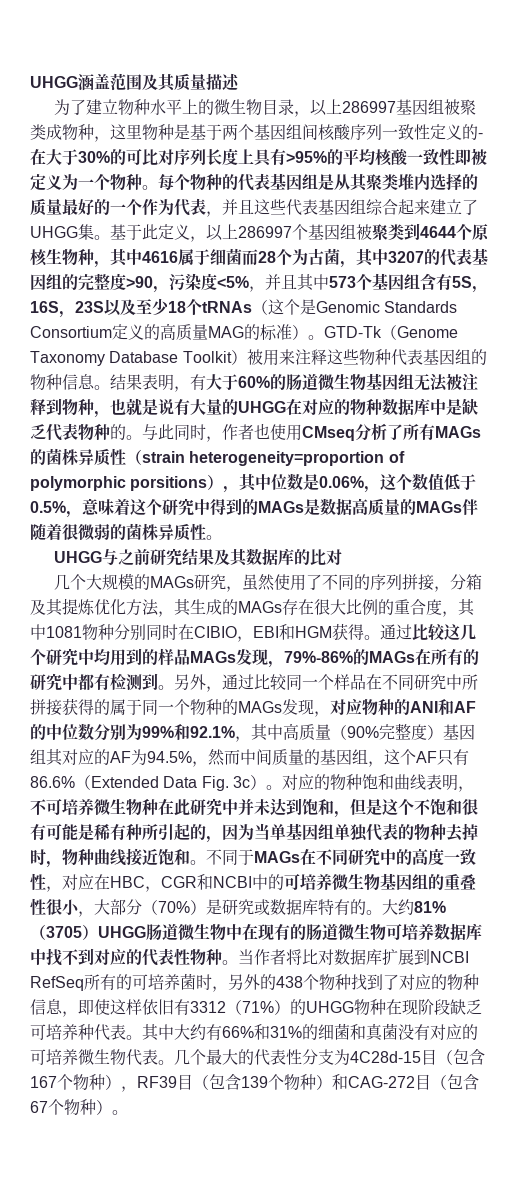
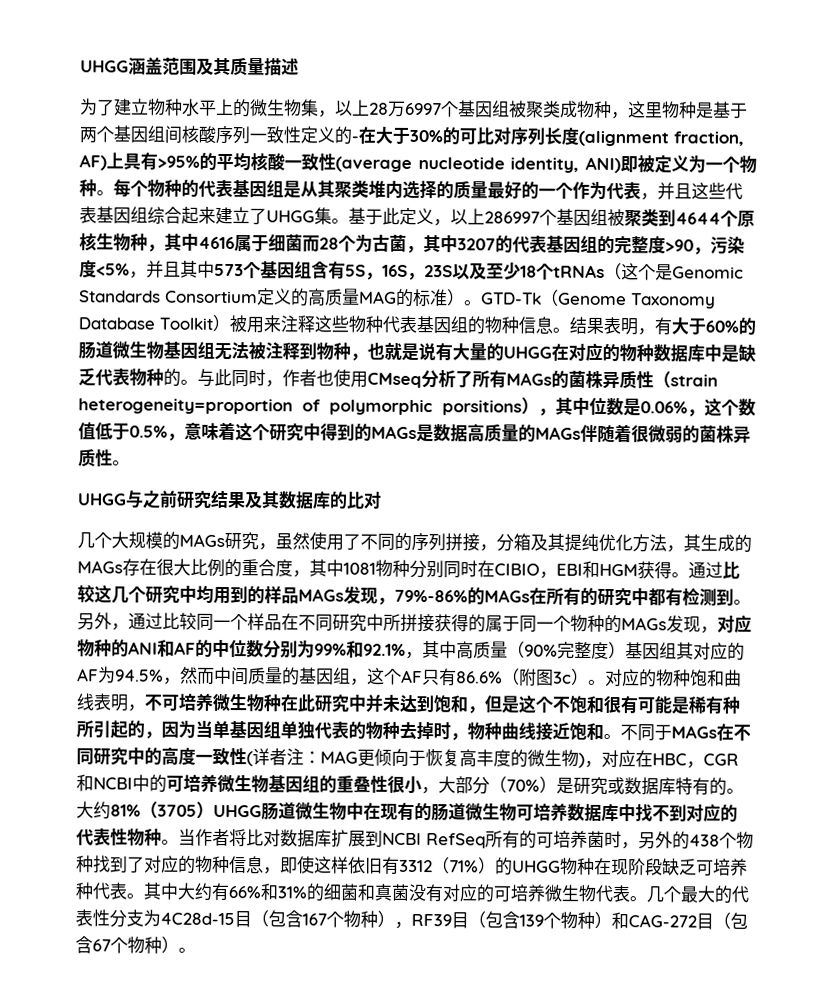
- 为了建立物种水平上的微生物目录，以上286997基因组被聚类成物种，这里物种是基于两个基因组间核酸序列一致性定义的-在大于30%的可比对序列长度上具有>95%的平均核酸一致性即被定义为一个物种。
+ 为了建立物种水平上的微生物集，以上28万6997个基因组被聚类成物种，这里物种是基于两个基因组间核酸序列一致性定义的-在大于30%的可比对序列长度(alignment fraction, AF)上具有>95%的平均核酸一致性(average nucleotide identity, ANI)即被定义为一个物种。
- 几个大规模的MAGs研究，虽然使用了不同的序列拼接，分箱及其提炼优化方法，其生成的MAGs存在很大比例的重合度，其中1081物种分别同时在CIBIO，EBI和HGM获得。
+ 几个大规模的MAGs研究，虽然使用了不同的序列拼接，分箱及其提纯优化方法，其生成的MAGs存在很大比例的重合度，其中1081物种分别同时在CIBIO，EBI和HGM获得。
- 另外，通过比较同一个样品在不同研究中所拼接获得的属于同一个物种的MAGs发现，对应物种的ANI和AF的中位数分别为99%和92.1%，其中高质量（90%完整度）基因组其对应的AF为94.5%，然而中间质量的基因组，这个AF只有86.6%（Extended Data Fig. 3c）。
+ 另外，通过比较同一个样品在不同研究中所拼接获得的属于同一个物种的MAGs发现，对应物种的ANI和AF的中位数分别为99%和92.1%，其中高质量（90%完整度）基因组其对应的AF为94.5%，然而中间质量的基因组，这个AF只有86.6%（附图3c）。
- 不同于MAGs在不同研究中的高度一致性，对应在HBC，CGR和NCBI中的可培养微生物基因组的重叠性很小，大部分（70%）是研究或数据库特有的。
+ 不同于MAGs在不同研究中的高度一致性(详者注：MAG更倾向于恢复高丰度的微生物)，对应在HBC，CGR和NCBI中的可培养微生物基因组的重叠性很小，大部分（70%）是研究或数据库特有的。

